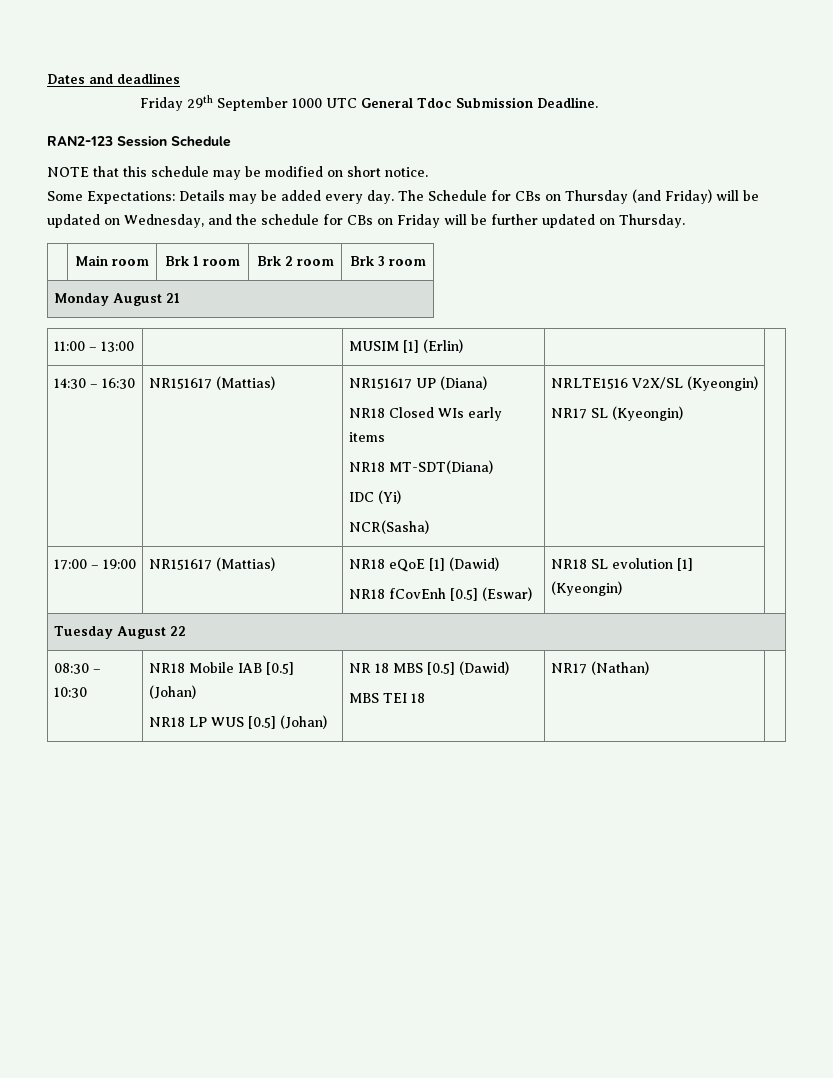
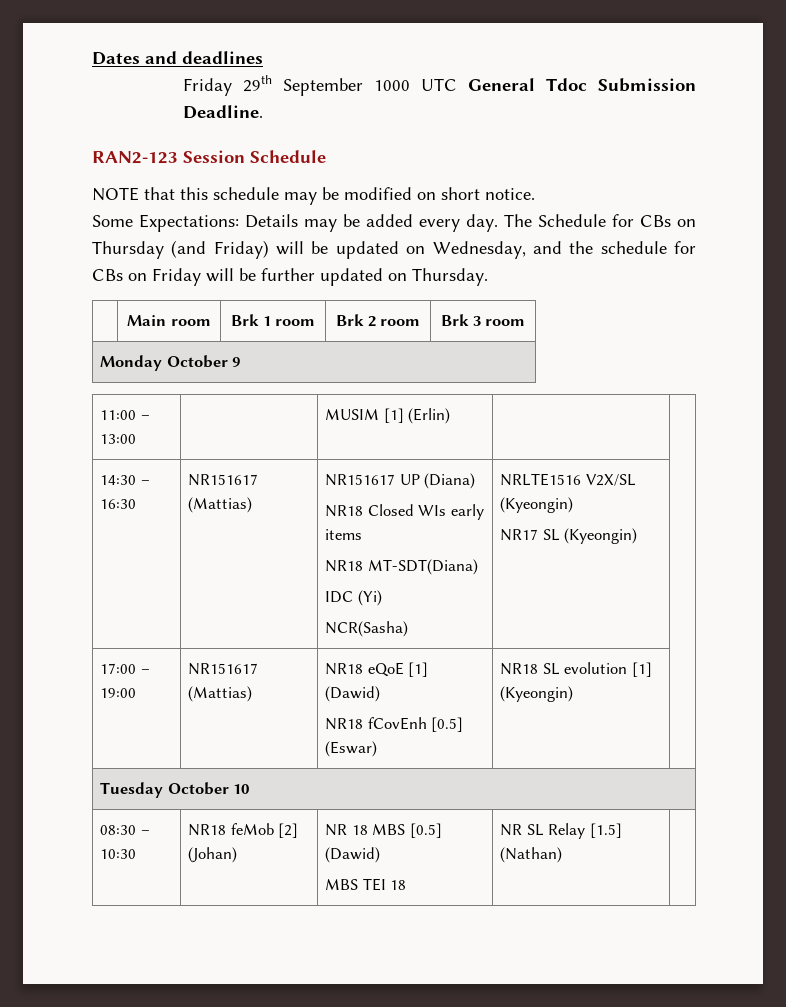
- Monday August 21
+ Monday October 9
- Tuesday August 22
+ Tuesday October 10
- 08:30 – 10:30 | NR18 Mobile IAB [0.5] (Johan)
- NR18 LP WUS [0.5] (Johan) | NR 18 MBS [0.5] (Dawid)
- MBS TEI 18 | NR17 (Nathan) |
+ 08:30 – 10:30 | NR18 feMob [2] (Johan) | NR 18 MBS [0.5] (Dawid)
+ MBS TEI 18 | NR SL Relay [1.5] (Nathan) |

